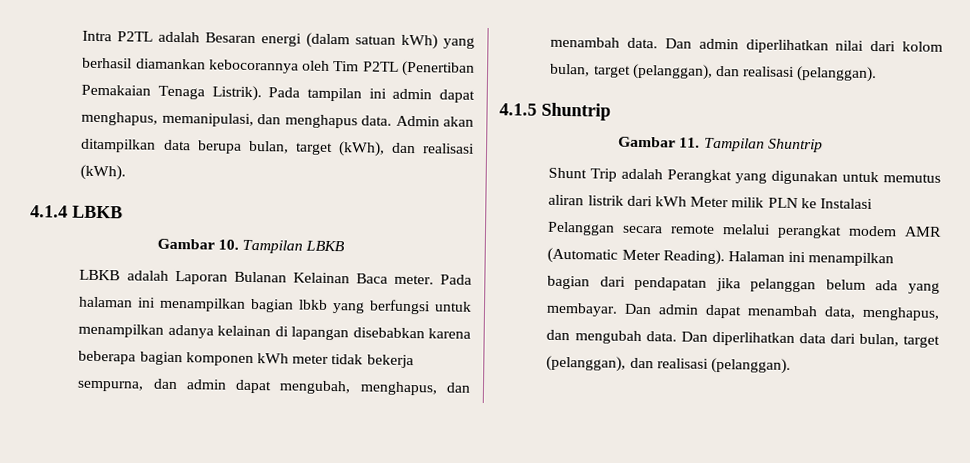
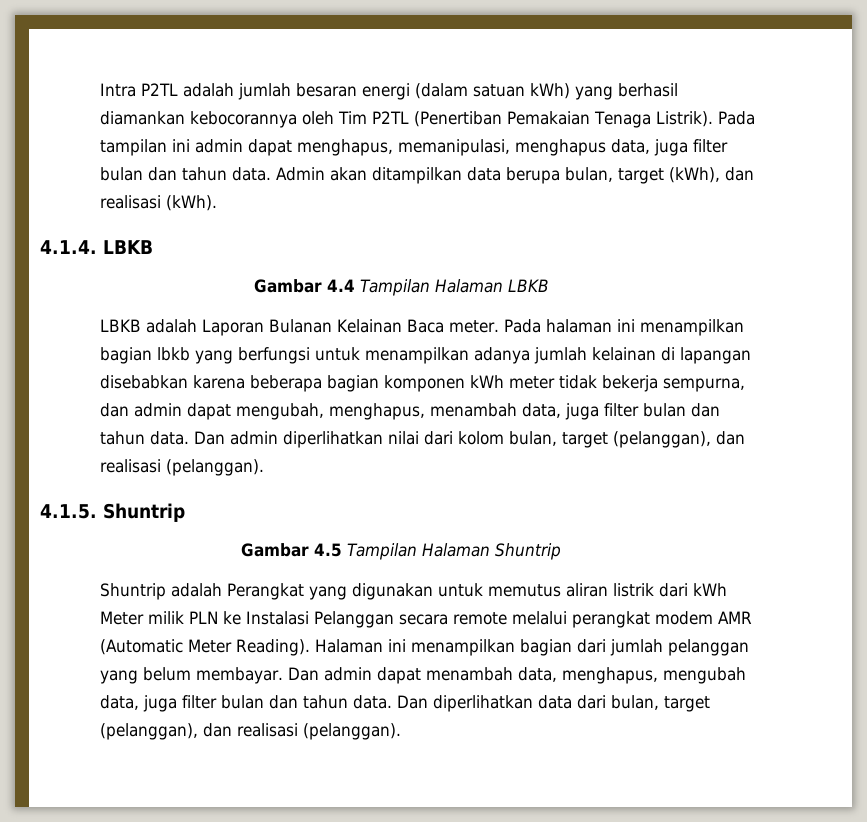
- Intra P2TL adalah Besaran energi (dalam satuan kWh) yang berhasil diamankan kebocorannya oleh Tim P2TL (Penertiban Pemakaian Tenaga Listrik).
+ Intra P2TL adalah jumlah besaran energi (dalam satuan kWh) yang berhasil diamankan kebocorannya oleh Tim P2TL (Penertiban Pemakaian Tenaga Listrik).
- Pada tampilan ini admin dapat menghapus, memanipulasi, dan menghapus data.
+ Pada tampilan ini admin dapat menghapus, memanipulasi, menghapus data, juga filter bulan dan tahun data.
- 4.1.4 LBKB
+ 4.1.4. LBKB
- Gambar 10. Tampilan LBKB
+ Gambar 4.4 Tampilan Halaman LBKB
- Pada halaman ini menampilkan bagian lbkb yang berfungsi untuk menampilkan adanya kelainan di lapangan disebabkan karena beberapa bagian komponen kWh meter tidak bekerja sempurna, dan admin dapat mengubah, menghapus, dan menambah data.
+ Pada halaman ini menampilkan bagian lbkb yang berfungsi untuk menampilkan adanya jumlah kelainan di lapangan disebabkan karena beberapa bagian komponen kWh meter tidak bekerja sempurna, dan admin dapat mengubah, menghapus, menambah data, juga filter bulan dan tahun data.
- 4.1.5 Shuntrip
+ 4.1.5. Shuntrip
- Gambar 11. Tampilan Shuntrip
- Shunt Trip adalah Perangkat yang digunakan untuk memutus aliran listrik dari kWh Meter milik PLN ke Instalasi Pelanggan secara remote melalui perangkat modem AMR (Automatic Meter Reading).
+ Gambar 4.5 Tampilan Halaman Shuntrip
+ Shuntrip adalah Perangkat yang digunakan untuk memutus aliran listrik dari kWh Meter milik PLN ke Instalasi Pelanggan secara remote melalui perangkat modem AMR (Automatic Meter Reading).
- Halaman ini menampilkan bagian dari pendapatan jika pelanggan belum ada yang membayar.
+ Halaman ini menampilkan bagian dari jumlah pelanggan yang belum membayar.
- Dan admin dapat menambah data, menghapus, dan mengubah data.
+ Dan admin dapat menambah data, menghapus, mengubah data, juga filter bulan dan tahun data.

